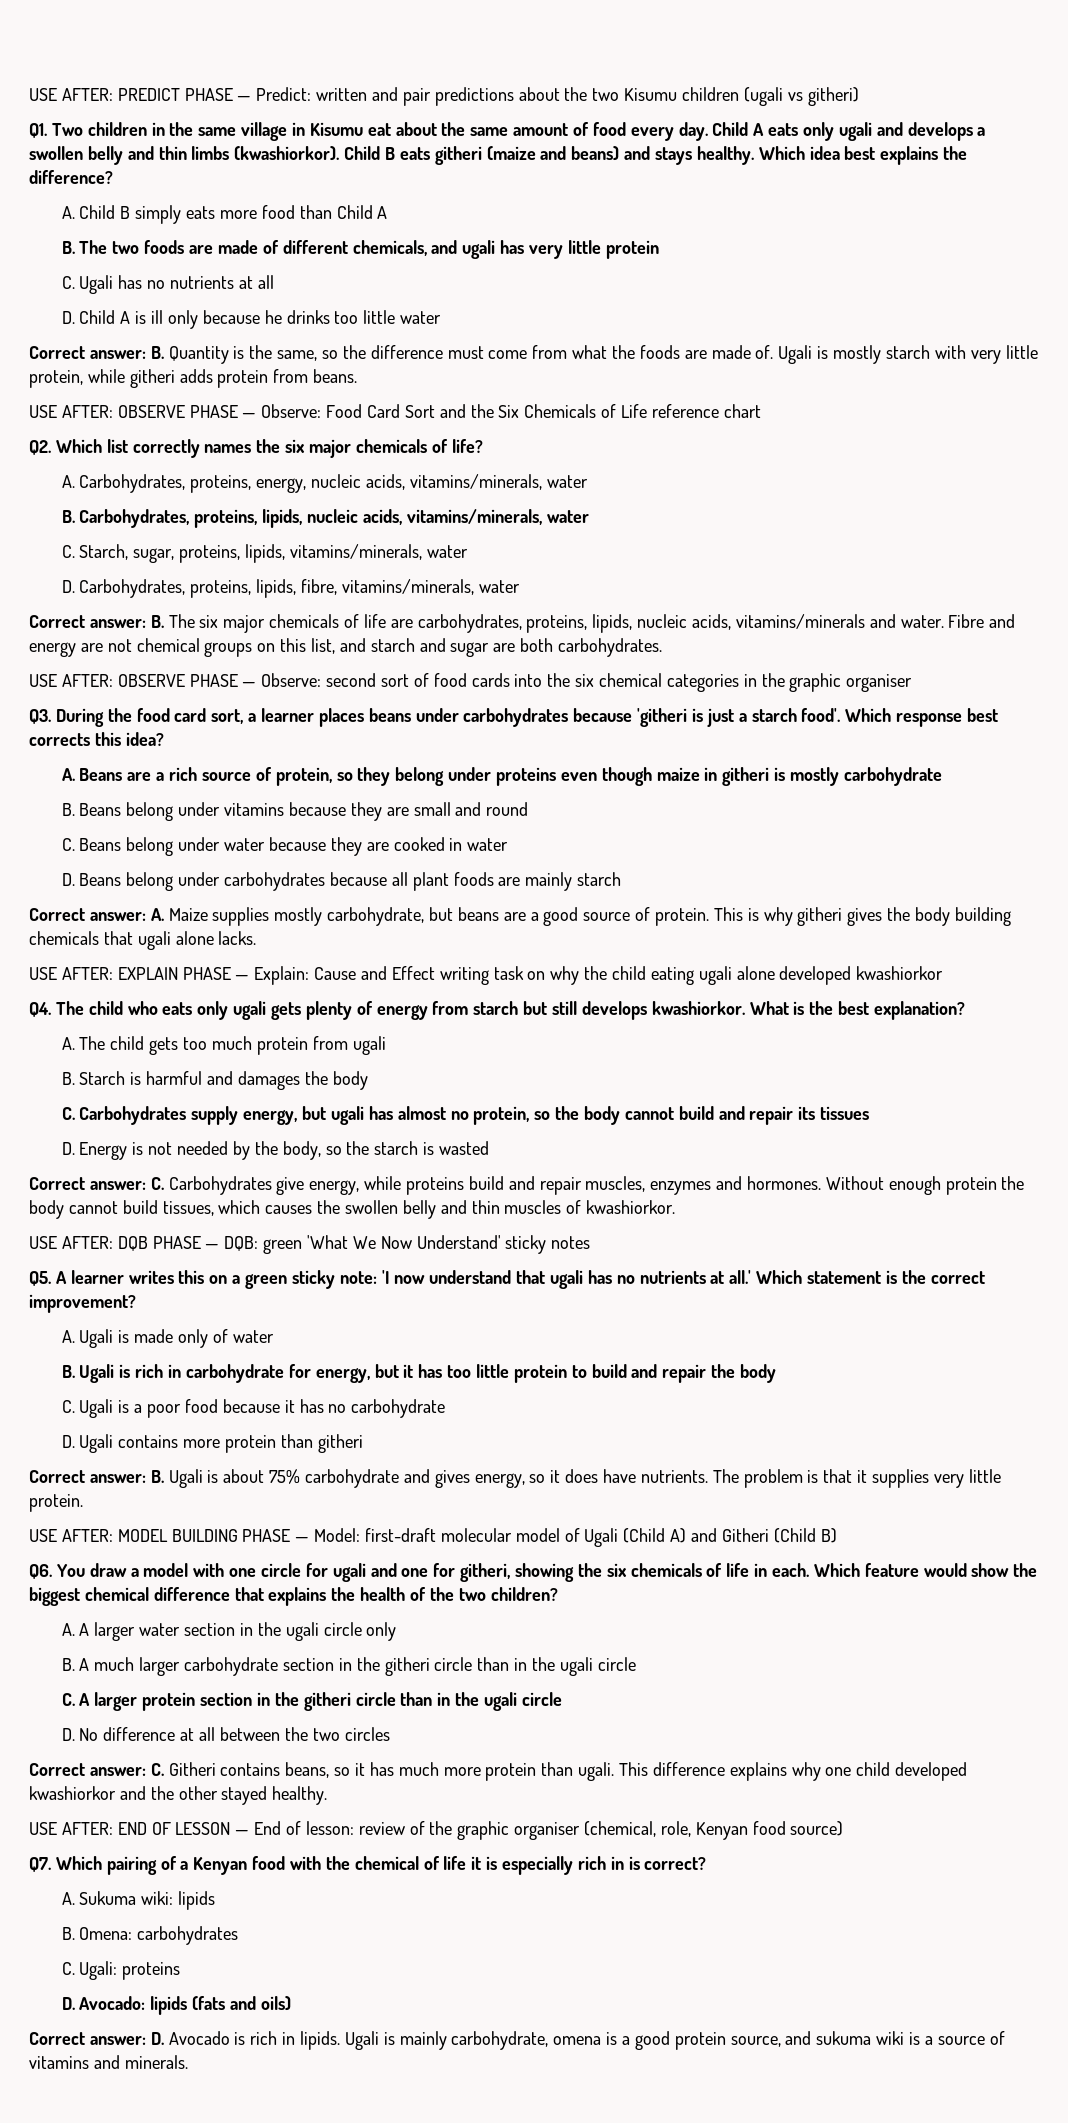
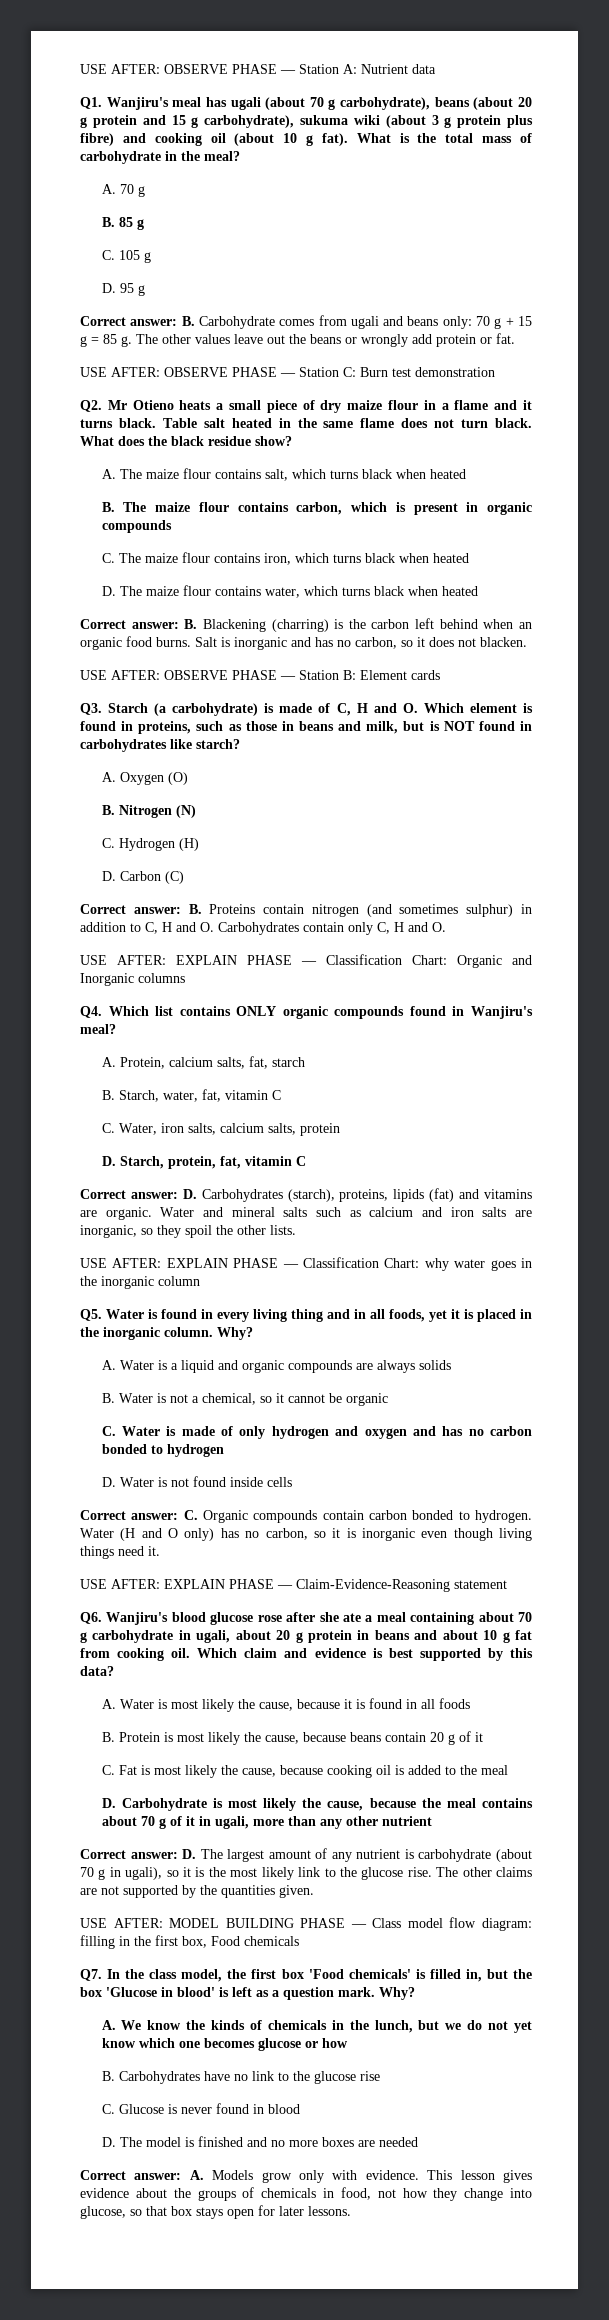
- USE AFTER: PREDICT PHASE — Predict: written and pair predictions about the two Kisumu children (ugali vs githeri)
- Q1. Two children in the same village in Kisumu eat about the same amount of food every day. Child A eats only ugali and develops a swollen belly and thin limbs (kwashiorkor). Child B eats githeri (maize and beans) and stays healthy. Which idea best explains the difference?
- A. Child B simply eats more food than Child A
- B. The two foods are made of different chemicals, and ugali has very little protein
- C. Ugali has no nutrients at all
- D. Child A is ill only because he drinks too little water
- Correct answer: B. Quantity is the same, so the difference must come from what the foods are made of. Ugali is mostly starch with very little protein, while githeri adds protein from beans.
- USE AFTER: OBSERVE PHASE — Observe: Food Card Sort and the Six Chemicals of Life reference chart
- Q2. Which list correctly names the six major chemicals of life?
- A. Carbohydrates, proteins, energy, nucleic acids, vitamins/minerals, water
- B. Carbohydrates, proteins, lipids, nucleic acids, vitamins/minerals, water
- C. Starch, sugar, proteins, lipids, vitamins/minerals, water
- D. Carbohydrates, proteins, lipids, fibre, vitamins/minerals, water
- Correct answer: B. The six major chemicals of life are carbohydrates, proteins, lipids, nucleic acids, vitamins/minerals and water. Fibre and energy are not chemical groups on this list, and starch and sugar are both carbohydrates.
- USE AFTER: OBSERVE PHASE — Observe: second sort of food cards into the six chemical categories in the graphic organiser
- Q3. During the food card sort, a learner places beans under carbohydrates because 'githeri is just a starch food'. Which response best corrects this idea?
- A. Beans are a rich source of protein, so they belong under proteins even though maize in githeri is mostly carbohydrate
- B. Beans belong under vitamins because they are small and round
- C. Beans belong under water because they are cooked in water
- D. Beans belong under carbohydrates because all plant foods are mainly starch
- Correct answer: A. Maize supplies mostly carbohydrate, but beans are a good source of protein. This is why githeri gives the body building chemicals that ugali alone lacks.
- USE AFTER: EXPLAIN PHASE — Explain: Cause and Effect writing task on why the child eating ugali alone developed kwashiorkor
- Q4. The child who eats only ugali gets plenty of energy from starch but still develops kwashiorkor. What is the best explanation?
- A. The child gets too much protein from ugali
- B. Starch is harmful and damages the body
- C. Carbohydrates supply energy, but ugali has almost no protein, so the body cannot build and repair its tissues
- D. Energy is not needed by the body, so the starch is wasted
- Correct answer: C. Carbohydrates give energy, while proteins build and repair muscles, enzymes and hormones. Without enough protein the body cannot build tissues, which causes the swollen belly and thin muscles of kwashiorkor.
- USE AFTER: DQB PHASE — DQB: green 'What We Now Understand' sticky notes
- Q5. A learner writes this on a green sticky note: 'I now understand that ugali has no nutrients at all.' Which statement is the correct improvement?
- A. Ugali is made only of water
- B. Ugali is rich in carbohydrate for energy, but it has too little protein to build and repair the body
- C. Ugali is a poor food because it has no carbohydrate
- D. Ugali contains more protein than githeri
- Correct answer: B. Ugali is about 75% carbohydrate and gives energy, so it does have nutrients. The problem is that it supplies very little protein.
+ USE AFTER: OBSERVE PHASE — Station A: Nutrient data
+ Q1. Wanjiru's meal has ugali (about 70 g carbohydrate), beans (about 20 g protein and 15 g carbohydrate), sukuma wiki (about 3 g protein plus fibre) and cooking oil (about 10 g fat). What is the total mass of carbohydrate in the meal?
+ A. 70 g
+ B. 85 g
+ C. 105 g
+ D. 95 g
+ Correct answer: B. Carbohydrate comes from ugali and beans only: 70 g + 15 g = 85 g. The other values leave out the beans or wrongly add protein or fat.
+ USE AFTER: OBSERVE PHASE — Station C: Burn test demonstration
+ Q2. Mr Otieno heats a small piece of dry maize flour in a flame and it turns black. Table salt heated in the same flame does not turn black. What does the black residue show?
+ A. The maize flour contains salt, which turns black when heated
+ B. The maize flour contains carbon, which is present in organic compounds
+ C. The maize flour contains iron, which turns black when heated
+ D. The maize flour contains water, which turns black when heated
+ Correct answer: B. Blackening (charring) is the carbon left behind when an organic food burns. Salt is inorganic and has no carbon, so it does not blacken.
+ USE AFTER: OBSERVE PHASE — Station B: Element cards
+ Q3. Starch (a carbohydrate) is made of C, H and O. Which element is found in proteins, such as those in beans and milk, but is NOT found in carbohydrates like starch?
+ A. Oxygen (O)
+ B. Nitrogen (N)
+ C. Hydrogen (H)
+ D. Carbon (C)
+ Correct answer: B. Proteins contain nitrogen (and sometimes sulphur) in addition to C, H and O. Carbohydrates contain only C, H and O.
+ USE AFTER: EXPLAIN PHASE — Classification Chart: Organic and Inorganic columns
+ Q4. Which list contains ONLY organic compounds found in Wanjiru's meal?
+ A. Protein, calcium salts, fat, starch
+ B. Starch, water, fat, vitamin C
+ C. Water, iron salts, calcium salts, protein
+ D. Starch, protein, fat, vitamin C
+ Correct answer: D. Carbohydrates (starch), proteins, lipids (fat) and vitamins are organic. Water and mineral salts such as calcium and iron salts are inorganic, so they spoil the other lists.
+ USE AFTER: EXPLAIN PHASE — Classification Chart: why water goes in the inorganic column
+ Q5. Water is found in every living thing and in all foods, yet it is placed in the inorganic column. Why?
+ A. Water is a liquid and organic compounds are always solids
+ B. Water is not a chemical, so it cannot be organic
+ C. Water is made of only hydrogen and oxygen and has no carbon bonded to hydrogen
+ D. Water is not found inside cells
+ Correct answer: C. Organic compounds contain carbon bonded to hydrogen. Water (H and O only) has no carbon, so it is inorganic even though living things need it.
+ USE AFTER: EXPLAIN PHASE — Claim-Evidence-Reasoning statement
+ Q6. Wanjiru's blood glucose rose after she ate a meal containing about 70 g carbohydrate in ugali, about 20 g protein in beans and about 10 g fat from cooking oil. Which claim and evidence is best supported by this data?
+ A. Water is most likely the cause, because it is found in all foods
+ B. Protein is most likely the cause, because beans contain 20 g of it
+ C. Fat is most likely the cause, because cooking oil is added to the meal
+ D. Carbohydrate is most likely the cause, because the meal contains about 70 g of it in ugali, more than any other nutrient
+ Correct answer: D. The largest amount of any nutrient is carbohydrate (about 70 g in ugali), so it is the most likely link to the glucose rise. The other claims are not supported by the quantities given.
- USE AFTER: MODEL BUILDING PHASE — Model: first-draft molecular model of Ugali (Child A) and Githeri (Child B)
- Q6. You draw a model with one circle for ugali and one for githeri, showing the six chemicals of life in each. Which feature would show the biggest chemical difference that explains the health of the two children?
- A. A larger water section in the ugali circle only
- B. A much larger carbohydrate section in the githeri circle than in the ugali circle
- C. A larger protein section in the githeri circle than in the ugali circle
- D. No difference at all between the two circles
- Correct answer: C. Githeri contains beans, so it has much more protein than ugali. This difference explains why one child developed kwashiorkor and the other stayed healthy.
- USE AFTER: END OF LESSON — End of lesson: review of the graphic organiser (chemical, role, Kenyan food source)
- Q7. Which pairing of a Kenyan food with the chemical of life it is especially rich in is correct?
- A. Sukuma wiki: lipids
- B. Omena: carbohydrates
- C. Ugali: proteins
- D. Avocado: lipids (fats and oils)
- Correct answer: D. Avocado is rich in lipids. Ugali is mainly carbohydrate, omena is a good protein source, and sukuma wiki is a source of vitamins and minerals.
+ USE AFTER: MODEL BUILDING PHASE — Class model flow diagram: filling in the first box, Food chemicals
+ Q7. In the class model, the first box 'Food chemicals' is filled in, but the box 'Glucose in blood' is left as a question mark. Why?
+ A. We know the kinds of chemicals in the lunch, but we do not yet know which one becomes glucose or how
+ B. Carbohydrates have no link to the glucose rise
+ C. Glucose is never found in blood
+ D. The model is finished and no more boxes are needed
+ Correct answer: A. Models grow only with evidence. This lesson gives evidence about the groups of chemicals in food, not how they change into glucose, so that box stays open for later lessons.

